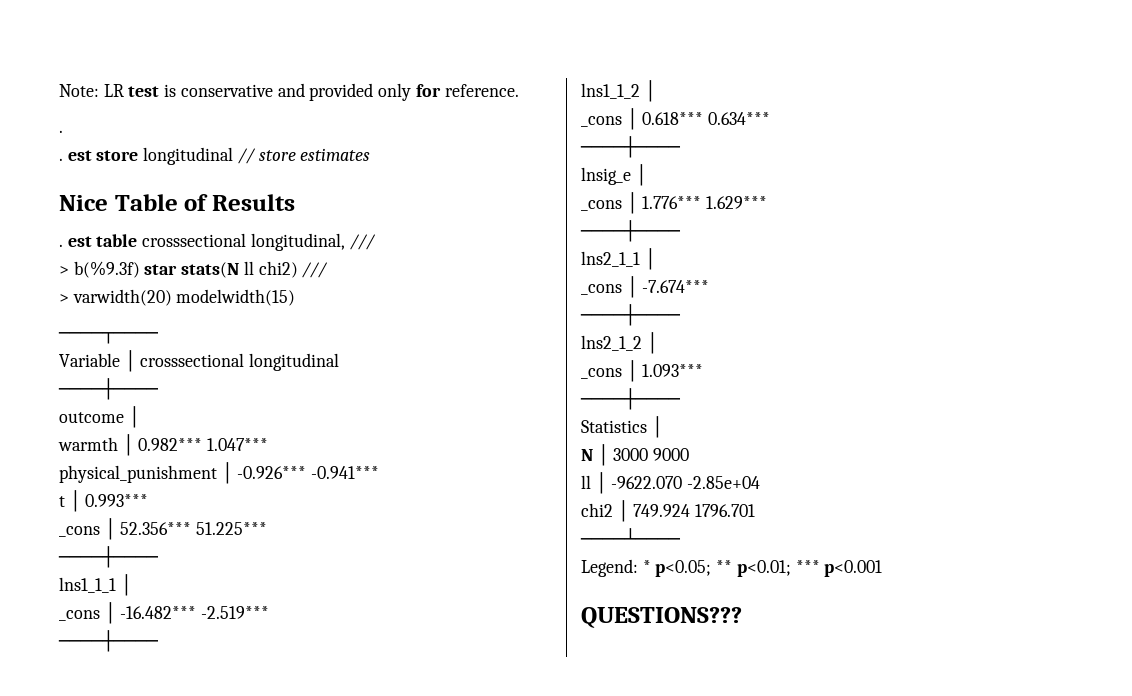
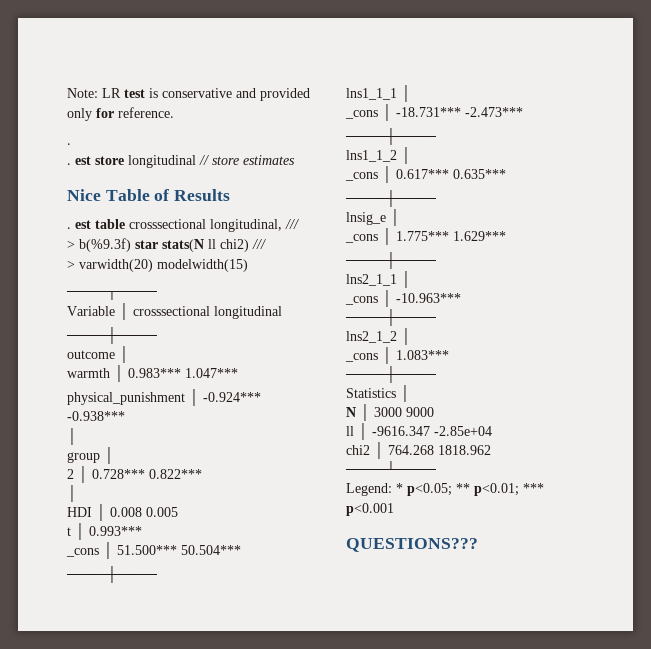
- warmth │ 0.982*** 1.047***
+ warmth │ 0.983*** 1.047***
- physical_punishment │ -0.926*** -0.941***
+ physical_punishment │ -0.924*** -0.938***
+ │
+ group │
+ 2 │ 0.728*** 0.822***
+ │
+ HDI │ 0.008 0.005
- _cons │ 52.356*** 51.225***
+ _cons │ 51.500*** 50.504***
- _cons │ -16.482*** -2.519***
+ _cons │ -18.731*** -2.473***
- _cons │ 0.618*** 0.634***
+ _cons │ 0.617*** 0.635***
- _cons │ 1.776*** 1.629***
+ _cons │ 1.775*** 1.629***
- _cons │ -7.674***
+ _cons │ -10.963***
- _cons │ 1.093***
+ _cons │ 1.083***
- ll │ -9622.070 -2.85e+04
+ ll │ -9616.347 -2.85e+04
- chi2 │ 749.924 1796.701
+ chi2 │ 764.268 1818.962

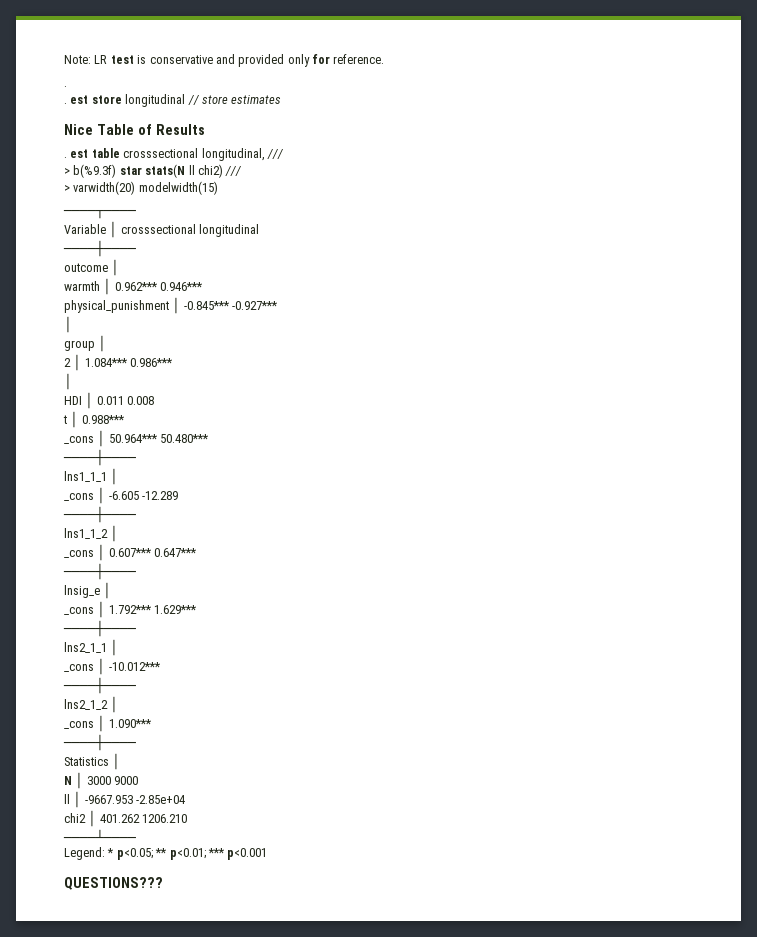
- warmth │ 0.983*** 1.047***
+ warmth │ 0.962*** 0.946***
- physical_punishment │ -0.924*** -0.938***
+ physical_punishment │ -0.845*** -0.927***
- 2 │ 0.728*** 0.822***
+ 2 │ 1.084*** 0.986***
- HDI │ 0.008 0.005
+ HDI │ 0.011 0.008
- t │ 0.993***
- _cons │ 51.500*** 50.504***
+ t │ 0.988***
+ _cons │ 50.964*** 50.480***
- _cons │ -18.731*** -2.473***
+ _cons │ -6.605 -12.289
- _cons │ 0.617*** 0.635***
+ _cons │ 0.607*** 0.647***
- _cons │ 1.775*** 1.629***
+ _cons │ 1.792*** 1.629***
- _cons │ -10.963***
+ _cons │ -10.012***
- _cons │ 1.083***
+ _cons │ 1.090***
- ll │ -9616.347 -2.85e+04
+ ll │ -9667.953 -2.85e+04
- chi2 │ 764.268 1818.962
+ chi2 │ 401.262 1206.210

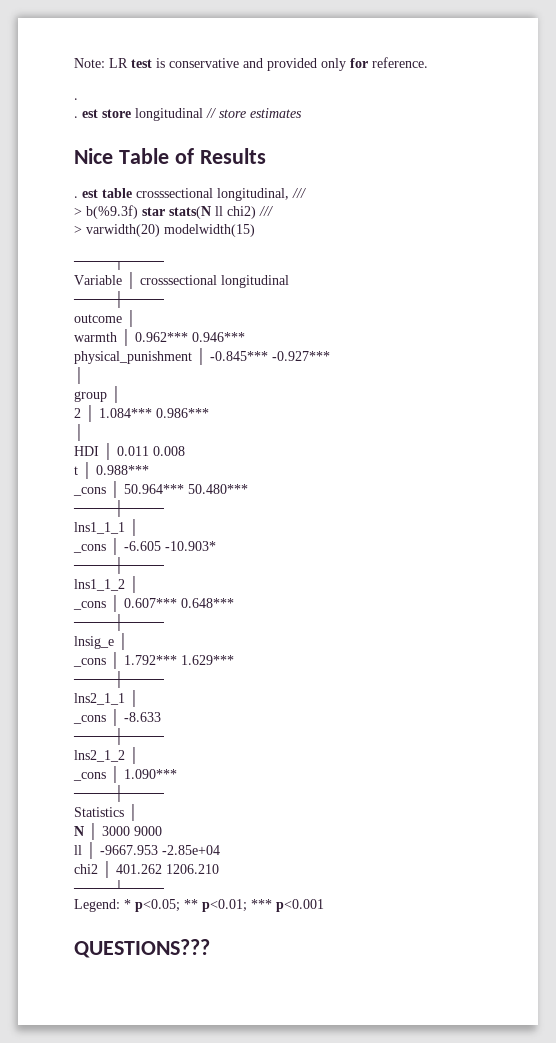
- _cons │ -6.605 -12.289
+ _cons │ -6.605 -10.903*
- _cons │ 0.607*** 0.647***
+ _cons │ 0.607*** 0.648***
- _cons │ -10.012***
+ _cons │ -8.633

